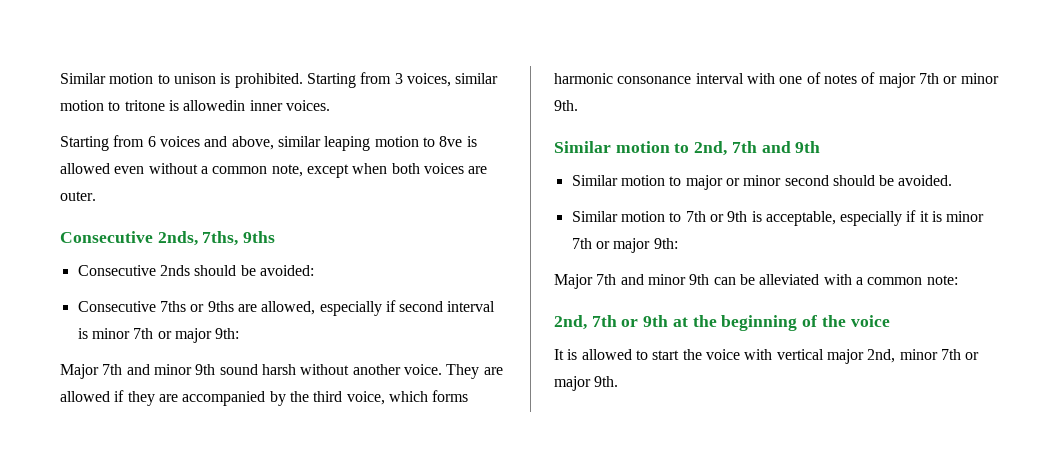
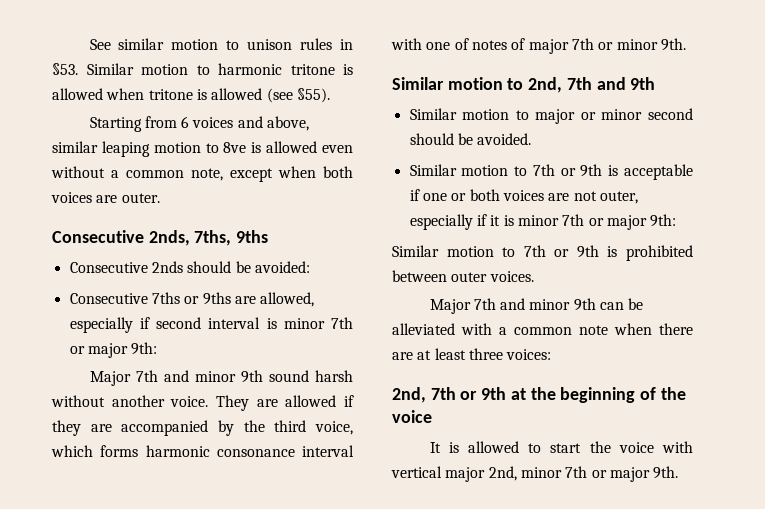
- Similar motion to unison is prohibited. Starting from 3 voices, similar motion to tritone is allowedin inner voices.
+ See similar motion to unison rules in §53. Similar motion to harmonic tritone is allowed when tritone is allowed (see §55).
- Similar motion to 7th or 9th is acceptable, especially if it is minor 7th or major 9th:
+ Similar motion to 7th or 9th is acceptable if one or both voices are not outer, especially if it is minor 7th or major 9th:
+ Similar motion to 7th or 9th is prohibited between outer voices.
- Major 7th and minor 9th can be alleviated with a common note:
+ Major 7th and minor 9th can be alleviated with a common note when there are at least three voices:

